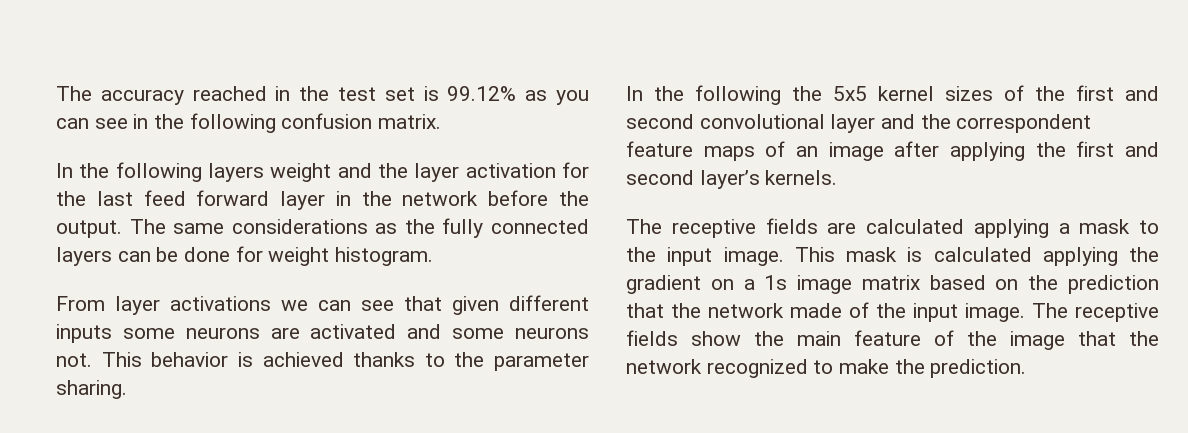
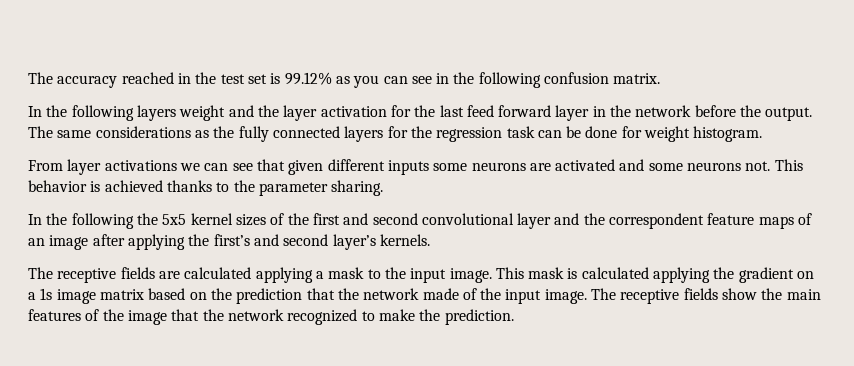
- The same considerations as the fully connected layers can be done for weight histogram.
+ The same considerations as the fully connected layers for the regression task can be done for weight histogram.
- In the following the 5x5 kernel sizes of the first and second convolutional layer and the correspondent feature maps of an image after applying the first and second layer’s kernels.
+ In the following the 5x5 kernel sizes of the first and second convolutional layer and the correspondent feature maps of an image after applying the first’s and second layer’s kernels.
- The receptive fields show the main feature of the image that the network recognized to make the prediction.
+ The receptive fields show the main features of the image that the network recognized to make the prediction.

